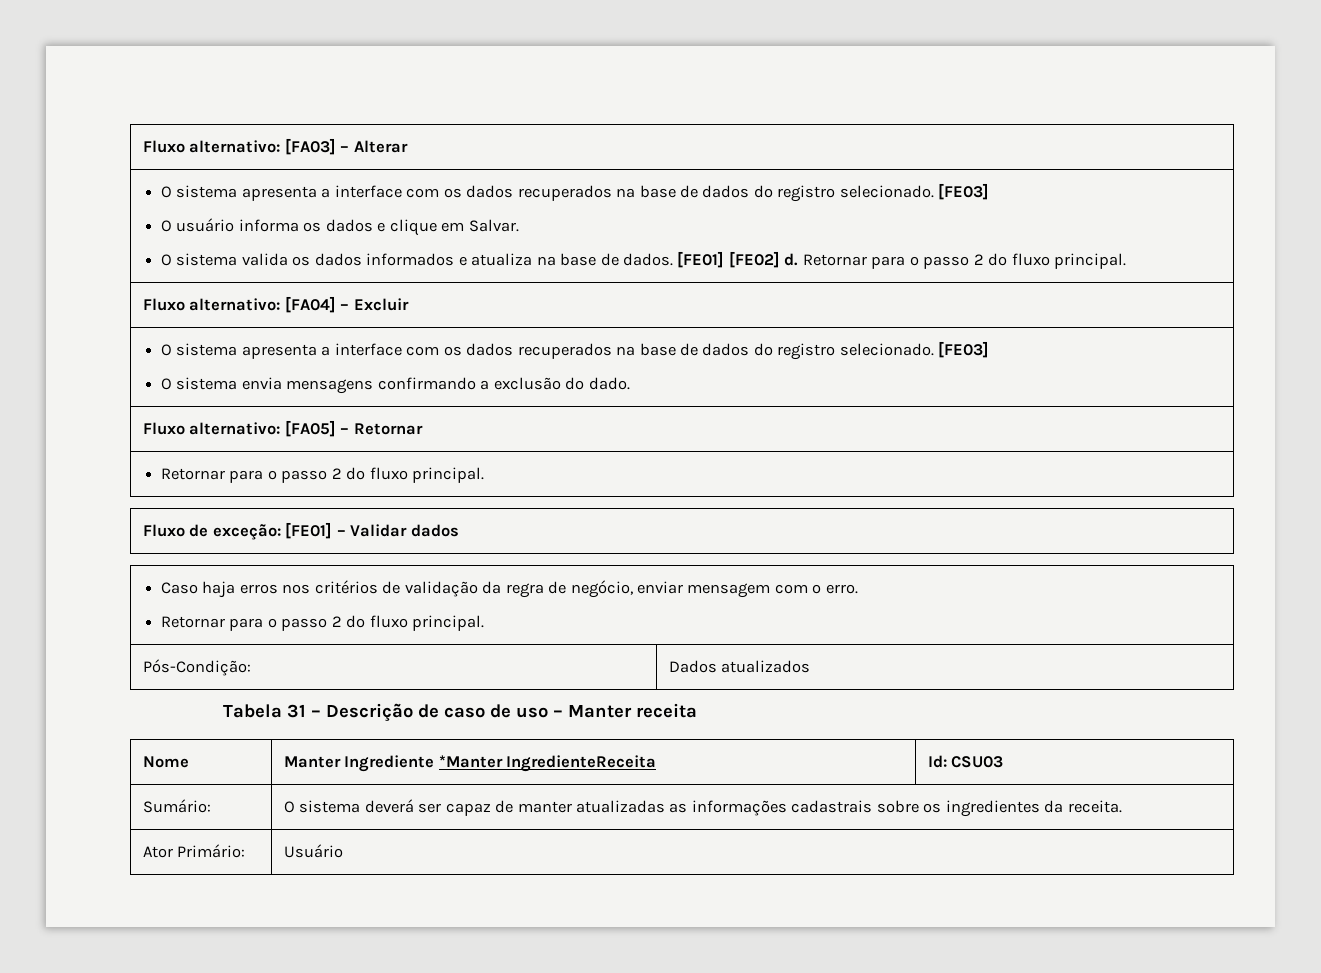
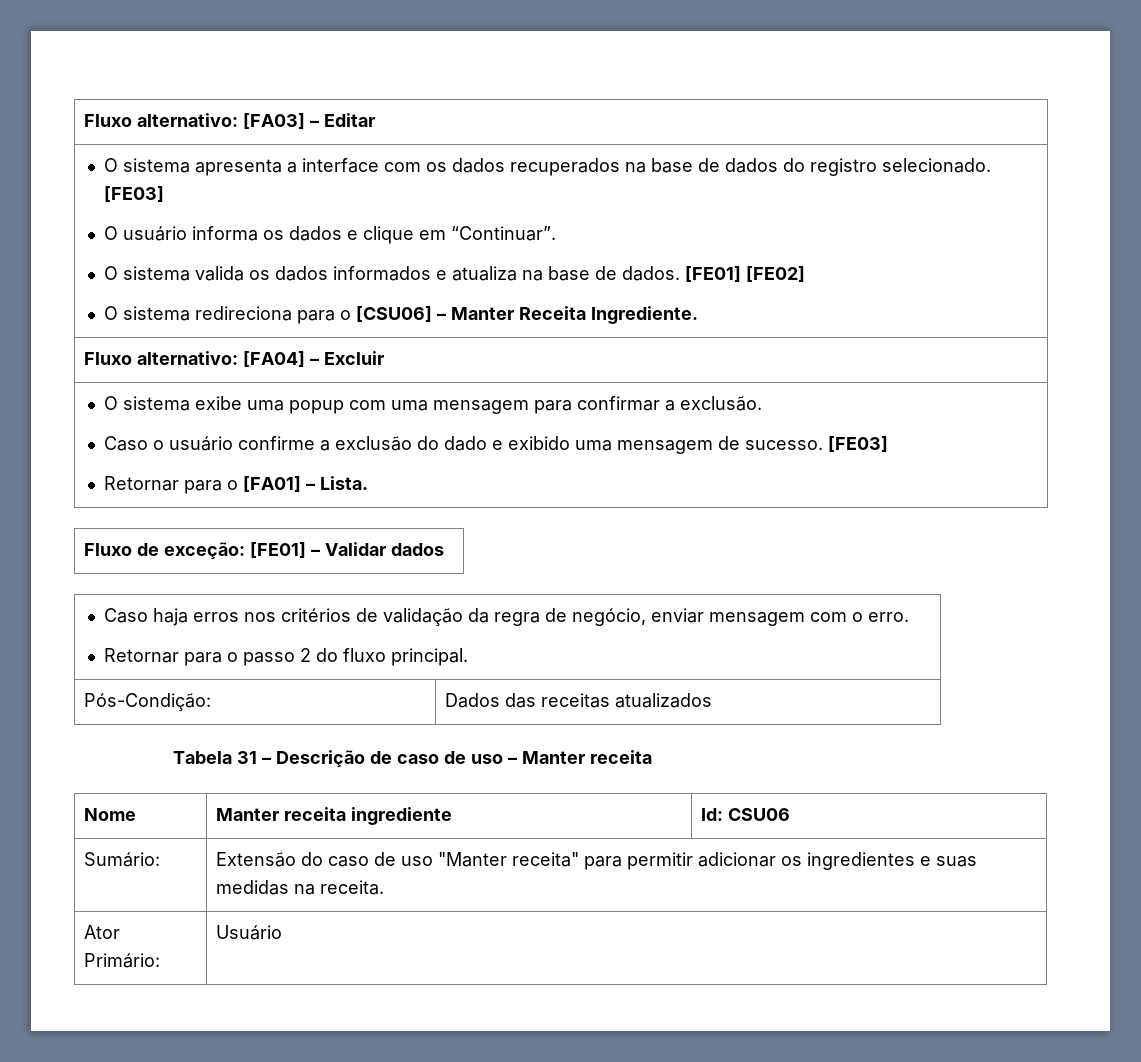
- Fluxo alternativo: [FA03] – Alterar
+ Fluxo alternativo: [FA03] – Editar
- O usuário informa os dados e clique em Salvar.
+ O usuário informa os dados e clique em “Continuar”.
- [FE01] [FE02] d. Retornar para o passo 2 do fluxo principal.
+ [FE01] [FE02]
+ O sistema redireciona para o [CSU06] – Manter Receita Ingrediente.
  Fluxo alternativo: [FA04] – Excluir
- O sistema apresenta a interface com os dados recuperados na base de dados do registro selecionado. [FE03]
- O sistema envia mensagens confirmando a exclusão do dado.
- Fluxo alternativo: [FA05] – Retornar
- Retornar para o passo 2 do fluxo principal.
+ O sistema exibe uma popup com uma mensagem para confirmar a exclusão.
+ Caso o usuário confirme a exclusão do dado e exibido uma mensagem de sucesso. [FE03]
+ Retornar para o [FA01] – Lista.
- Pós-Condição: | Dados atualizados
+ Pós-Condição: | Dados das receitas atualizados
- Nome | Manter Ingrediente *Manter IngredienteReceita | Id: CSU03
+ Nome | Manter receita ingrediente | Id: CSU06
- Sumário: | O sistema deverá ser capaz de manter atualizadas as informações cadastrais sobre os ingredientes da receita.
+ Sumário: | Extensão do caso de uso "Manter receita" para permitir adicionar os ingredientes e suas medidas na receita.

